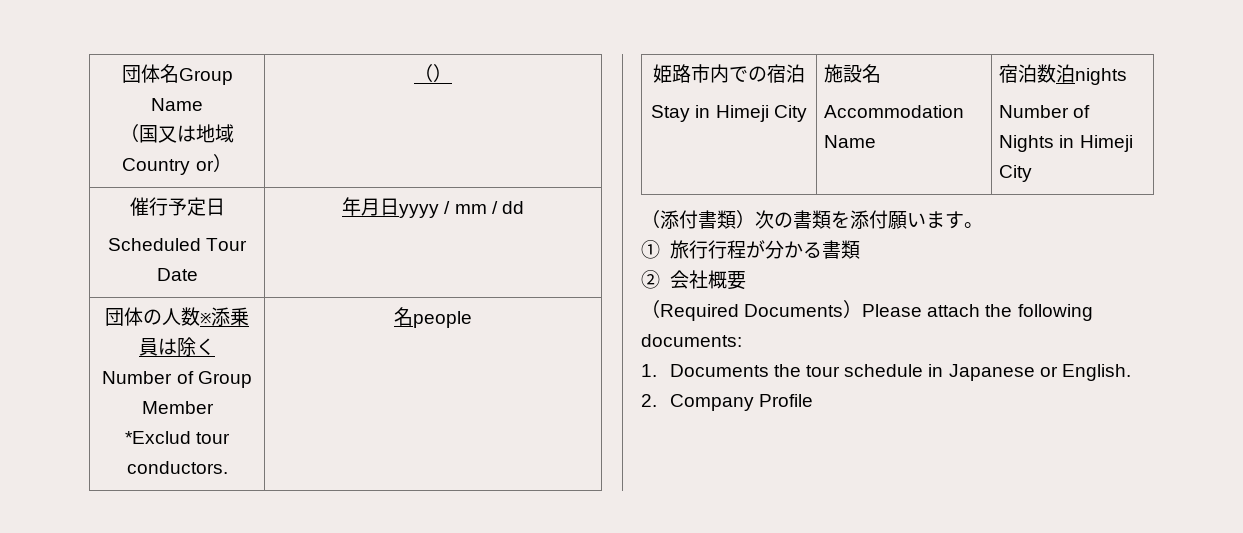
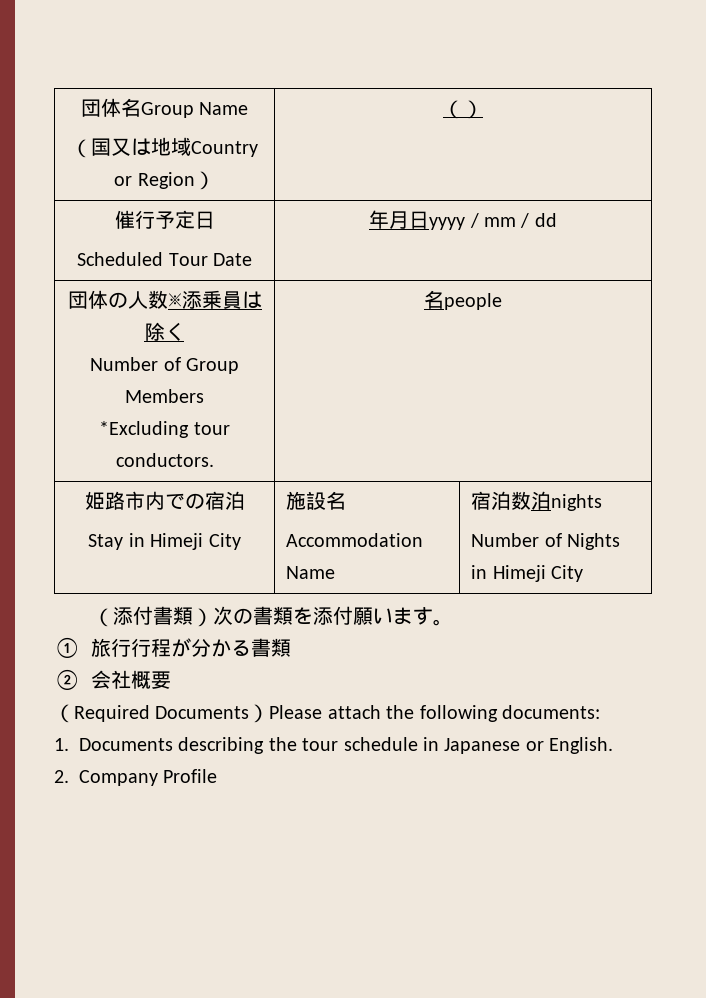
  団体名Group Name
- （国又は地域Country or） | （）
+ （国又は地域Country or Region） | （）
  団体の人数※添乗員は除く
- Number of Group Member
- *Exclud tour conductors. | 名people
+ Number of Group Members
+ *Excluding tour conductors. | 名people
- 1. Documents the tour schedule in Japanese or English.
+ 1. Documents describing the tour schedule in Japanese or English.

